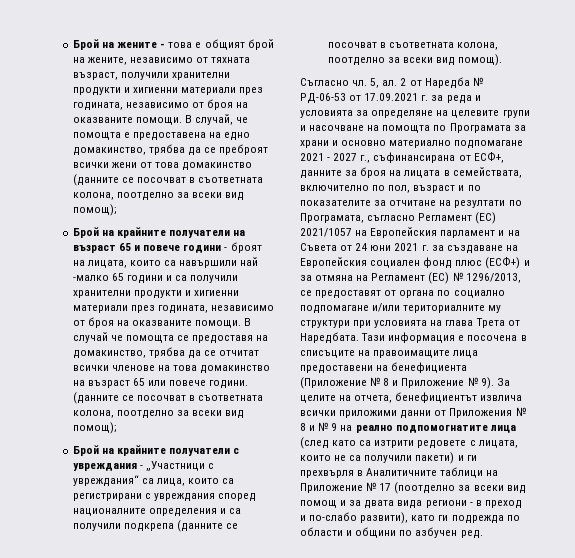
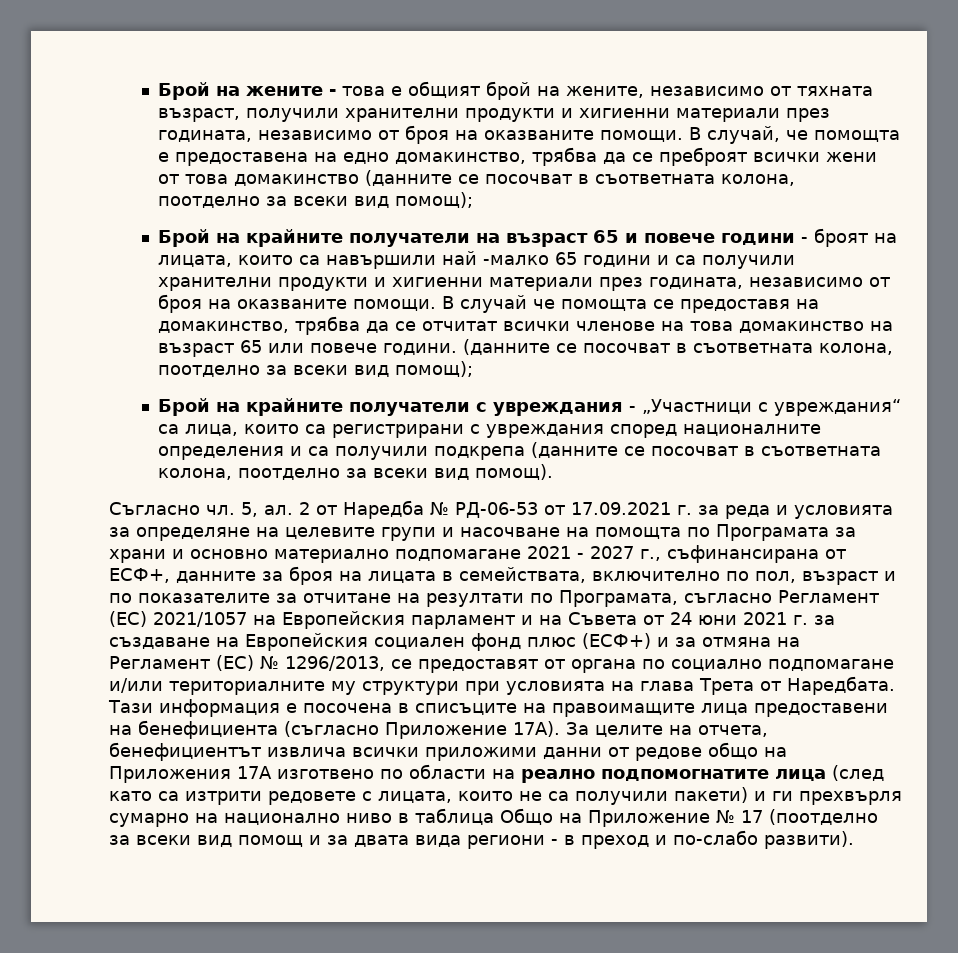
- Тази информация е посочена в списъците на правоимащите лица предоставени на бенефициента (Приложение № 8 и Приложение № 9).
+ Тази информация е посочена в списъците на правоимащите лица предоставени на бенефициента (съгласно Приложение 17А).
- За целите на отчета, бенефициентът извлича всички приложими данни от Приложения № 8 и № 9 на реално подпомогнатите лица (след като са изтрити редовете с лицата, които не са получили пакети) и ги прехвърля в Аналитичните таблици на Приложение № 17 (поотделно за всеки вид помощ и за двата вида региони - в преход и по-слабо развити), като ги подрежда по области и общини по азбучен ред.
+ За целите на отчета, бенефициентът извлича всички приложими данни от редове общо на Приложения 17А изготвено по области на реално подпомогнатите лица (след като са изтрити редовете с лицата, които не са получили пакети) и ги прехвърля сумарно на национално ниво в таблица Общо на Приложение № 17 (поотделно за всеки вид помощ и за двата вида региони - в преход и по-слабо развити).

